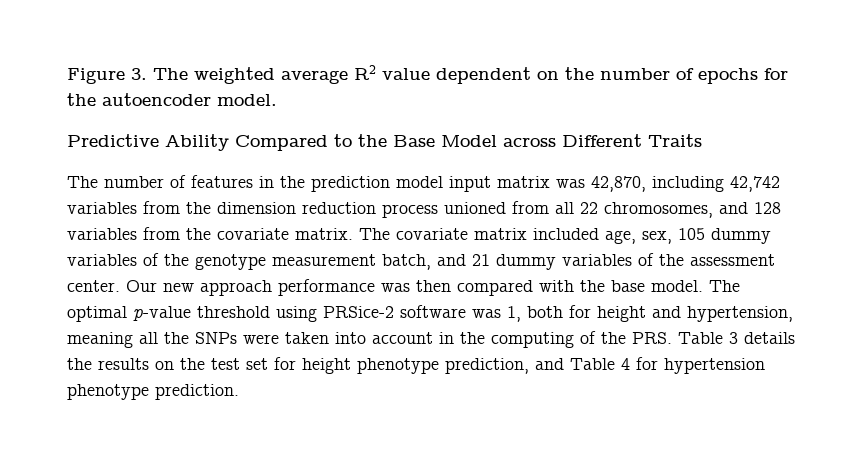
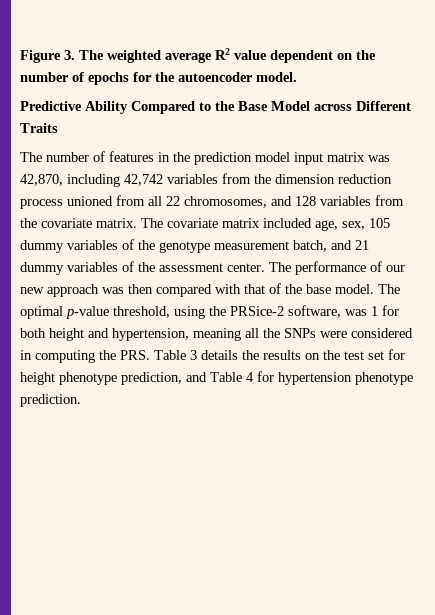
- Our new approach performance was then compared with the base model.
+ The performance of our new approach was then compared with that of the base model.
- The optimal p-value threshold using PRSice-2 software was 1, both for height and hypertension, meaning all the SNPs were taken into account in the computing of the PRS. Table 3 details the results on the test set for height phenotype prediction, and Table 4 for hypertension phenotype prediction.
+ The optimal p-value threshold, using the PRSice-2 software, was 1 for both height and hypertension, meaning all the SNPs were considered in computing the PRS. Table 3 details the results on the test set for height phenotype prediction, and Table 4 for hypertension phenotype prediction.

